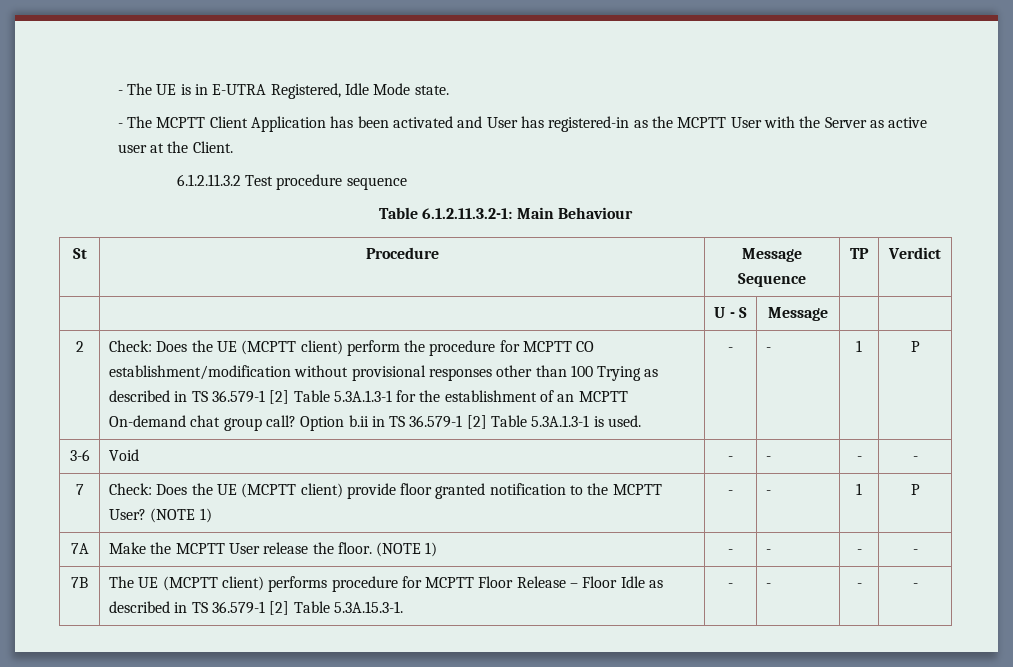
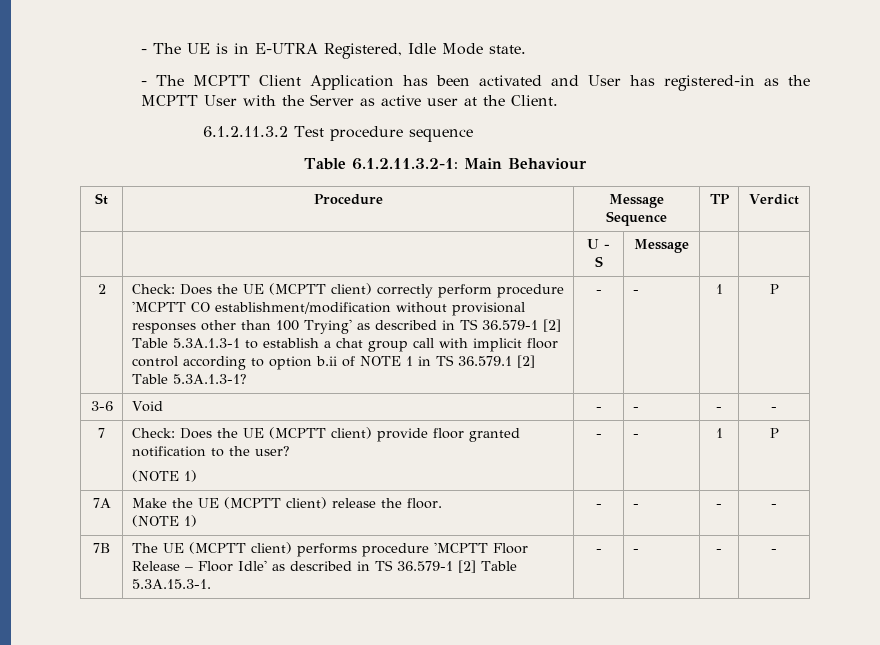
- Check: Does the UE (MCPTT client) perform the procedure for MCPTT CO establishment/modification without provisional responses other than 100 Trying as described in TS 36.579-1 [2] Table 5.3A.1.3-1 for the establishment of an MCPTT On-demand chat group call? Option b.ii in TS 36.579-1 [2] Table 5.3A.1.3-1 is used.
+ Check: Does the UE (MCPTT client) correctly perform procedure 'MCPTT CO establishment/modification without provisional responses other than 100 Trying' as described in TS 36.579-1 [2] Table 5.3A.1.3-1 to establish a chat group call with implicit floor control according to option b.ii of NOTE 1 in TS 36.579.1 [2] Table 5.3A.1.3-1?
- 7 | Check: Does the UE (MCPTT client) provide floor granted notification to the MCPTT User? (NOTE 1) | - | - | 1 | P
+ 7 | Check: Does the UE (MCPTT client) provide floor granted notification to the user?
+ (NOTE 1) | - | - | 1 | P
- 7A | Make the MCPTT User release the floor. (NOTE 1) | - | - | - | -
+ 7A | Make the UE (MCPTT client) release the floor.
+ (NOTE 1) | - | - | - | -
- 7B | The UE (MCPTT client) performs procedure for MCPTT Floor Release – Floor Idle as described in TS 36.579-1 [2] Table 5.3A.15.3-1. | - | - | - | -
+ 7B | The UE (MCPTT client) performs procedure 'MCPTT Floor Release – Floor Idle' as described in TS 36.579-1 [2] Table 5.3A.15.3-1. | - | - | - | -

